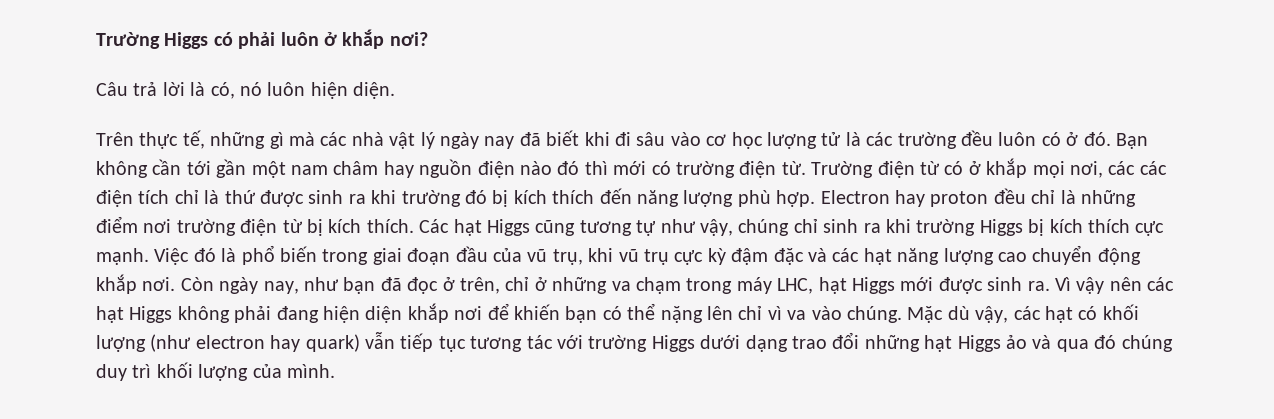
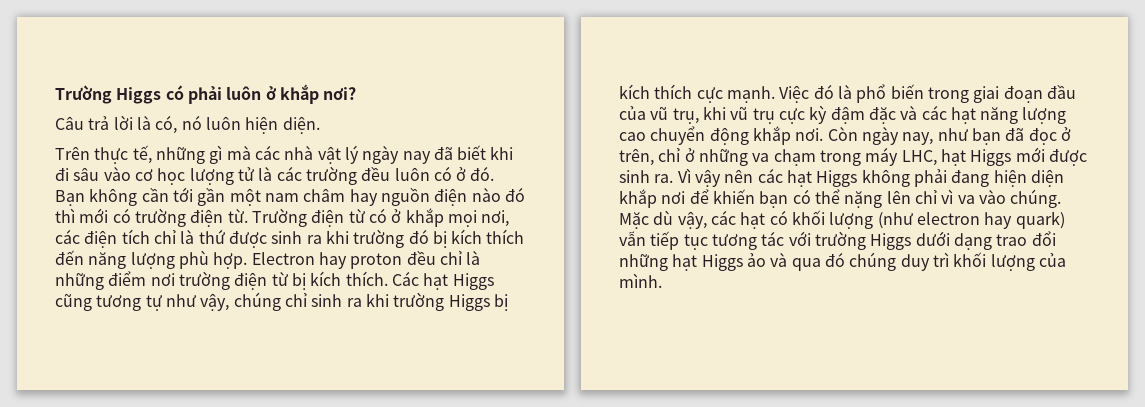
- Trường điện từ có ở khắp mọi nơi, các các điện tích chỉ là thứ được sinh ra khi trường đó bị kích thích đến năng lượng phù hợp.
+ Trường điện từ có ở khắp mọi nơi, các điện tích chỉ là thứ được sinh ra khi trường đó bị kích thích đến năng lượng phù hợp.

